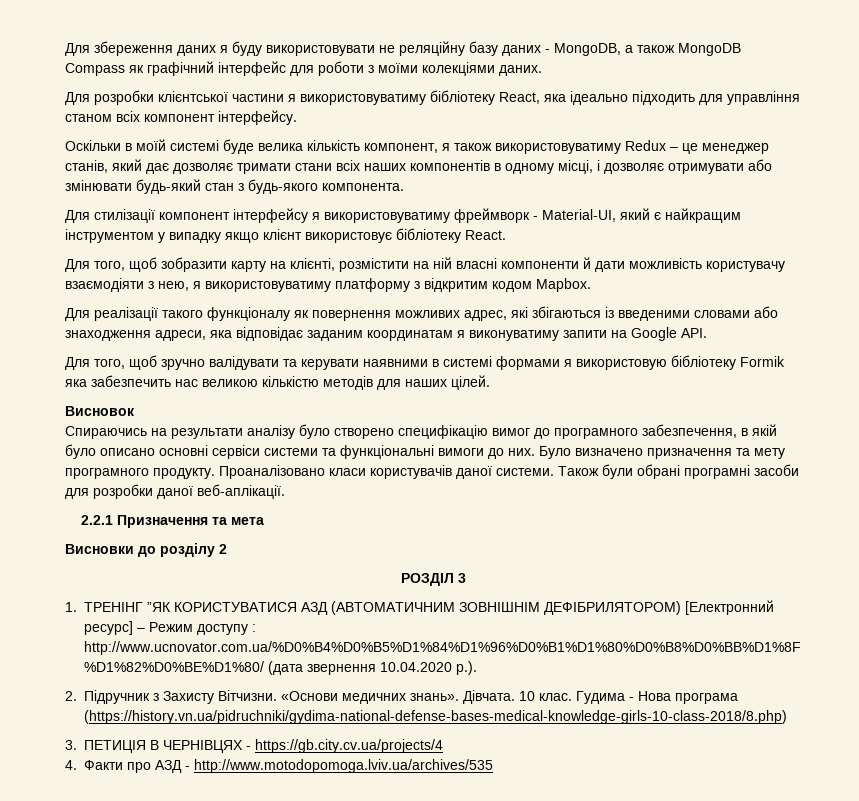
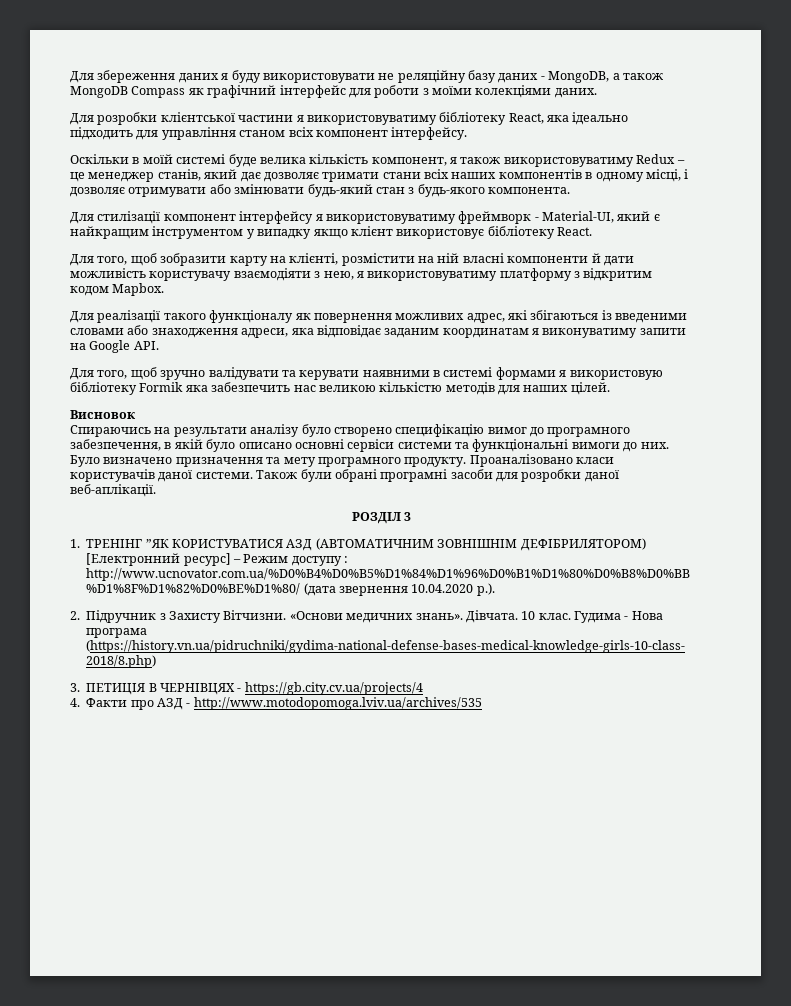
- 2.2.1 Призначення та мета
- Висновки до розділу 2

